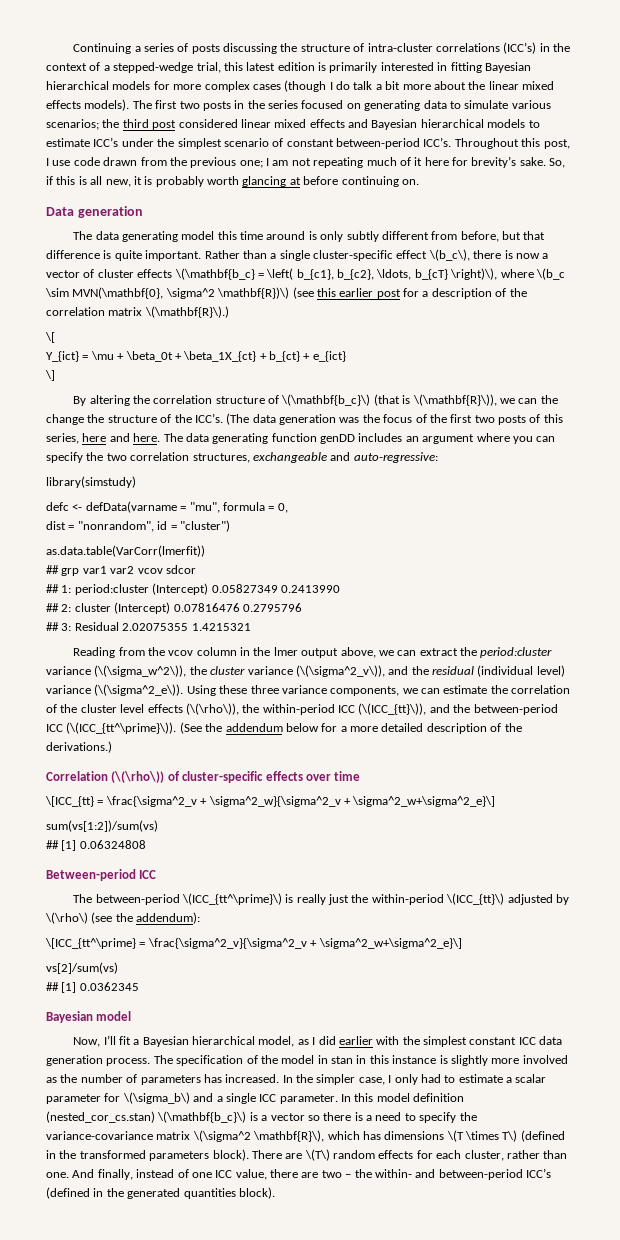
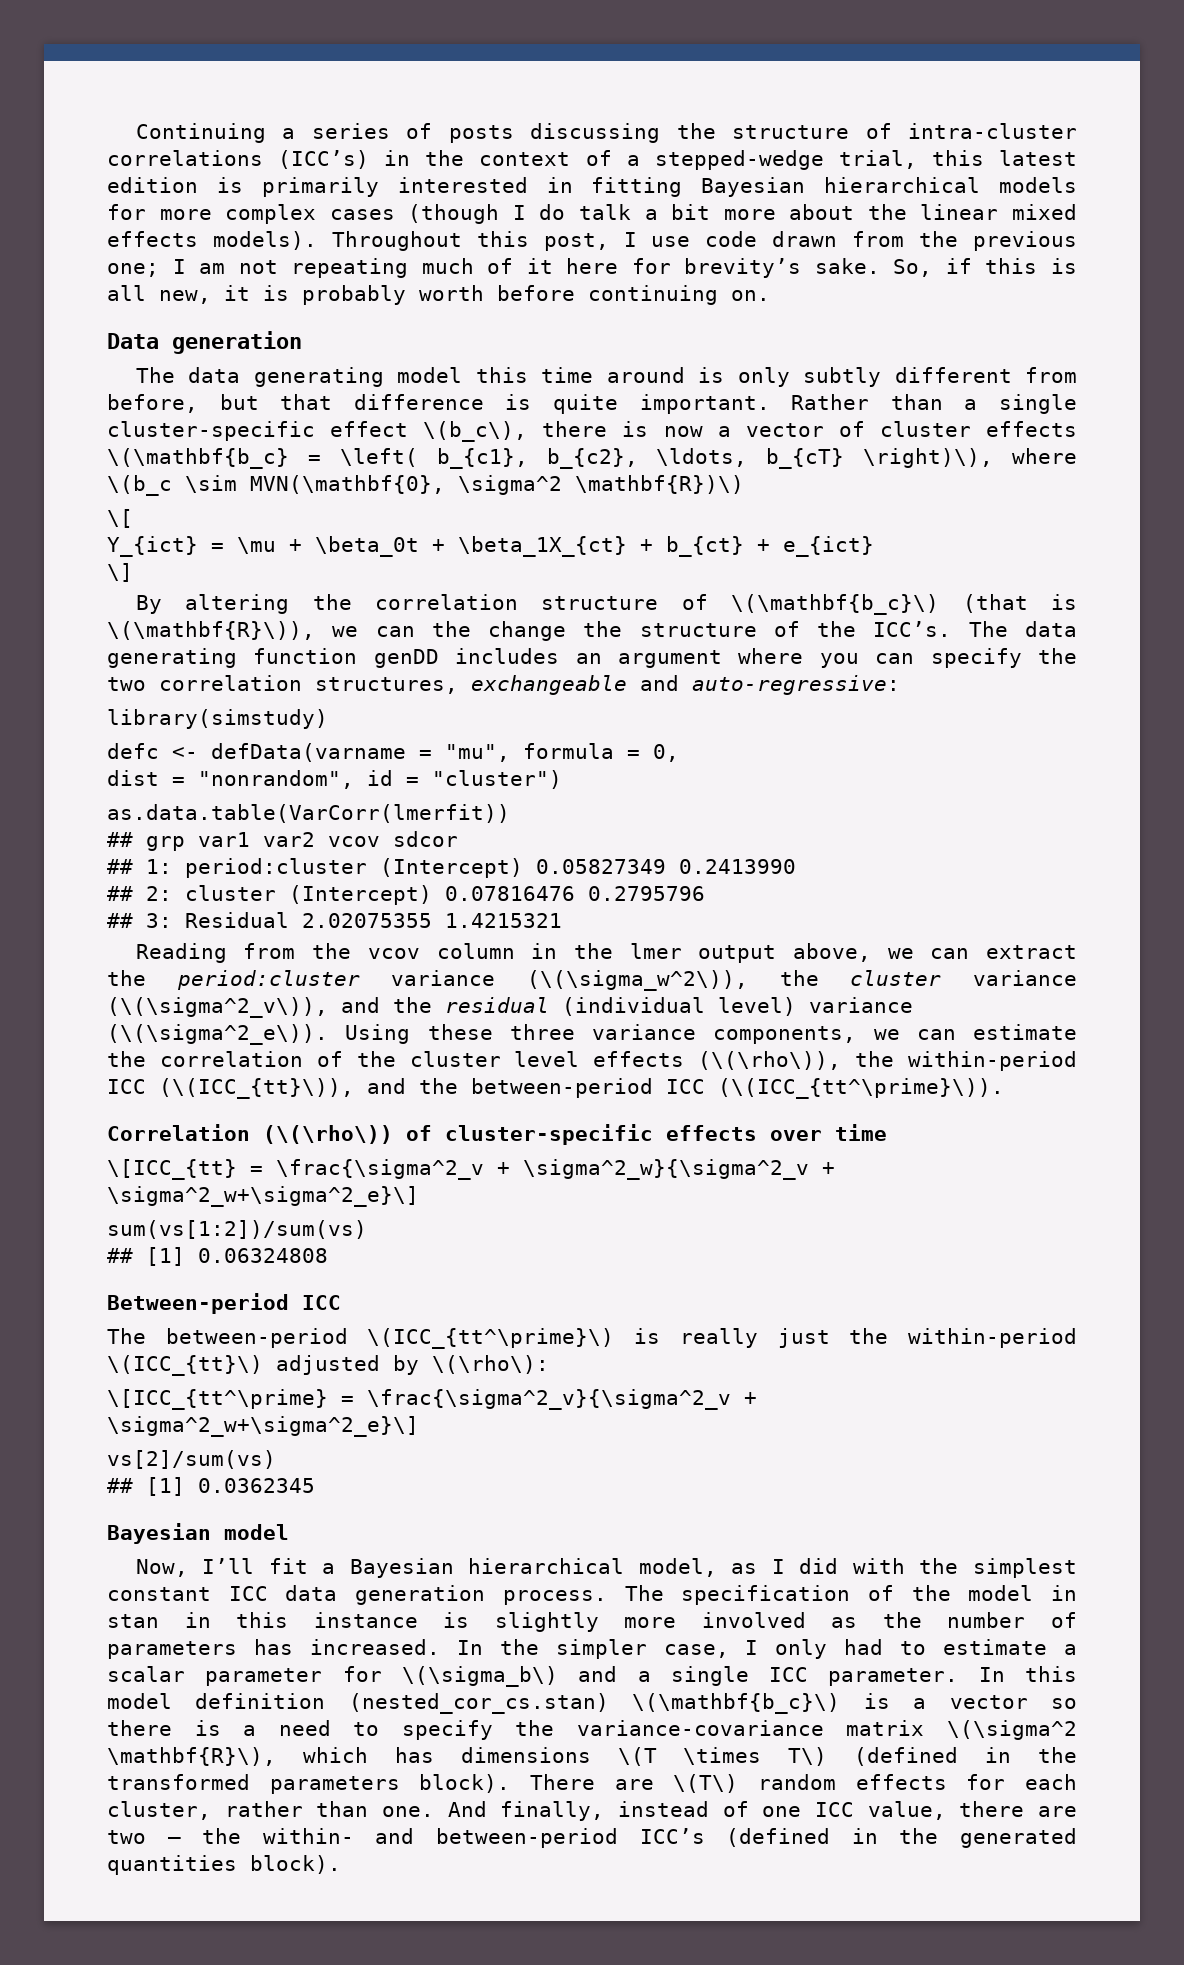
- The first two posts in the series focused on generating data to simulate various scenarios; the third post considered linear mixed effects and Bayesian hierarchical models to estimate ICC’s under the simplest scenario of constant between-period ICC’s.
- So, if this is all new, it is probably worth glancing at before continuing on.
+ So, if this is all new, it is probably worth before continuing on.
- Rather than a single cluster-specific effect \(b_c\), there is now a vector of cluster effects \(\mathbf{b_c} = \left( b_{c1}, b_{c2}, \ldots, b_{cT} \right)\), where \(b_c \sim MVN(\mathbf{0}, \sigma^2 \mathbf{R})\) (see this earlier post for a description of the correlation matrix \(\mathbf{R}\).)
+ Rather than a single cluster-specific effect \(b_c\), there is now a vector of cluster effects \(\mathbf{b_c} = \left( b_{c1}, b_{c2}, \ldots, b_{cT} \right)\), where \(b_c \sim MVN(\mathbf{0}, \sigma^2 \mathbf{R})\)
- (The data generation was the focus of the first two posts of this series, here and here.
- (See the addendum below for a more detailed description of the derivations.)
- The between-period \(ICC_{tt^\prime}\) is really just the within-period \(ICC_{tt}\) adjusted by \(\rho\) (see the addendum):
+ The between-period \(ICC_{tt^\prime}\) is really just the within-period \(ICC_{tt}\) adjusted by \(\rho\):
- Now, I’ll fit a Bayesian hierarchical model, as I did earlier with the simplest constant ICC data generation process.
+ Now, I’ll fit a Bayesian hierarchical model, as I did with the simplest constant ICC data generation process.

